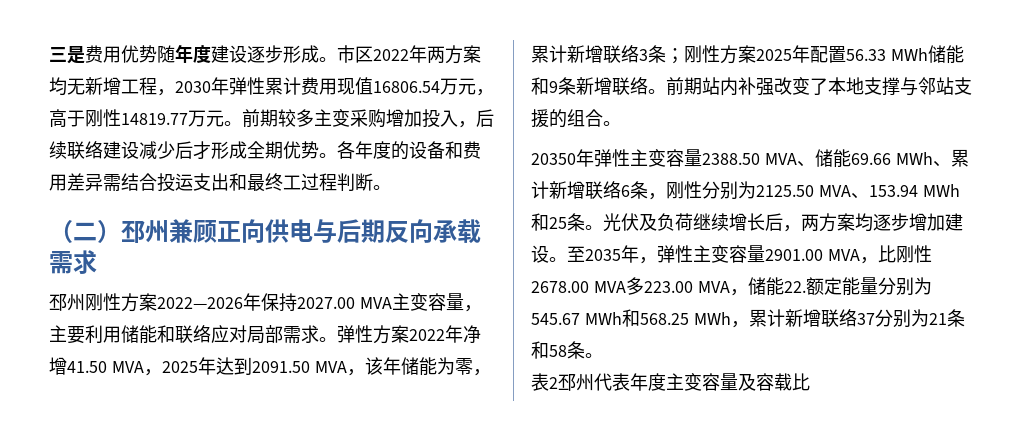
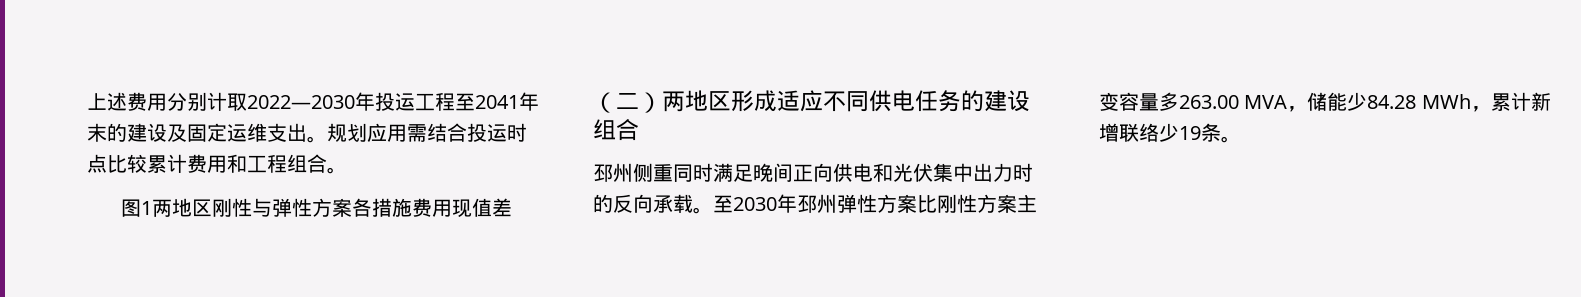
- 三是费用优势随年度建设逐步形成。市区2022年两方案均无新增工程，2030年弹性累计费用现值16806.54万元，高于刚性14819.77万元。前期较多主变采购增加投入，后续联络建设减少后才形成全期优势。各年度的设备和费用差异需结合投运支出和最终工过程判断。
- （二）邳州兼顾正向供电与后期反向承载需求
- 邳州刚性方案2022—2026年保持2027.00 MVA主变容量，主要利用储能和联络应对局部需求。弹性方案2022年净增41.50 MVA，2025年达到2091.50 MVA，该年储能为零，累计新增联络3条；刚性方案2025年配置56.33 MWh储能和9条新增联络。前期站内补强改变了本地支撑与邻站支援的组合。
- 20350年弹性主变容量2388.50 MVA、储能69.66 MWh、累计新增联络6条，刚性分别为2125.50 MVA、153.94 MWh和25条。光伏及负荷继续增长后，两方案均逐步增加建设。至2035年，弹性主变容量2901.00 MVA，比刚性2678.00 MVA多223.00 MVA，储能22.额定能量分别为545.67 MWh和568.25 MWh，累计新增联络37分别为21条和58条。
- 表2邳州代表年度主变容量及容载比
+ 上述费用分别计取2022—2030年投运工程至2041年末的建设及固定运维支出。规划应用需结合投运时点比较累计费用和工程组合。
+ 图1两地区刚性与弹性方案各措施费用现值差
+ （二）两地区形成适应不同供电任务的建设组合
+ 邳州侧重同时满足晚间正向供电和光伏集中出力时的反向承载。至2030年邳州弹性方案比刚性方案主变容量多263.00 MVA，储能少84.28 MWh，累计新增联络少19条。

